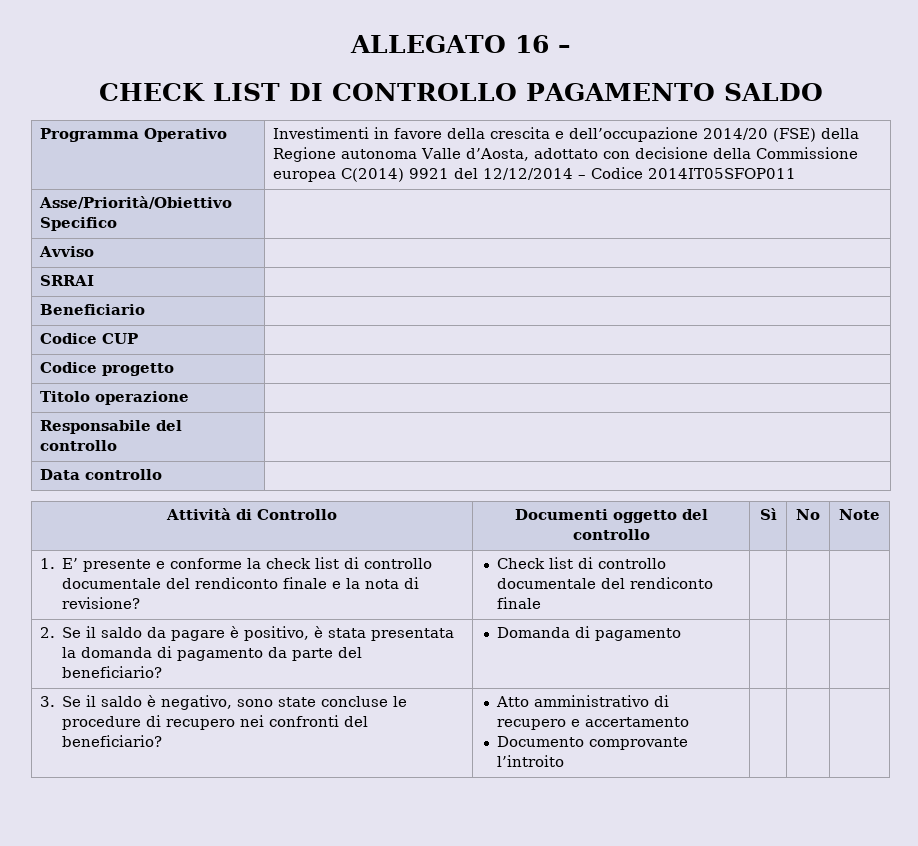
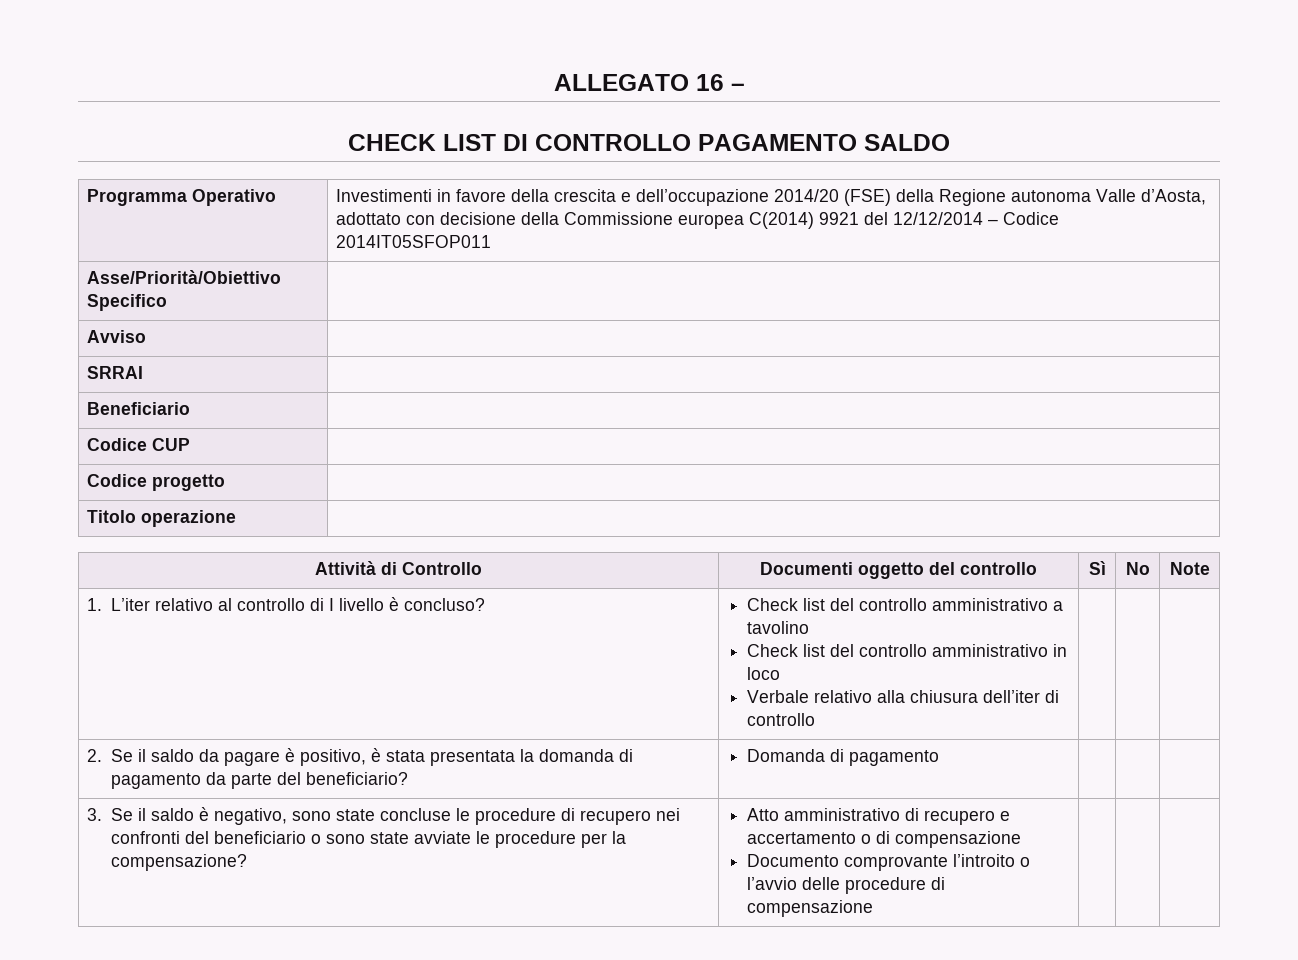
- Responsabile del controllo |
- Data controllo |
- 1. E’ presente e conforme la check list di controllo documentale del rendiconto finale e la nota di revisione? | Check list di controllo documentale del rendiconto finale | | |
+ 1. L’iter relativo al controllo di I livello è concluso? | Check list del controllo amministrativo a tavolino
+ Check list del controllo amministrativo in loco
+ Verbale relativo alla chiusura dell’iter di controllo | | |
- 3. Se il saldo è negativo, sono state concluse le procedure di recupero nei confronti del beneficiario?
+ 3. Se il saldo è negativo, sono state concluse le procedure di recupero nei confronti del beneficiario o sono state avviate le procedure per la compensazione?
- Atto amministrativo di recupero e accertamento
+ Atto amministrativo di recupero e accertamento o di compensazione
- Documento comprovante l’introito
+ Documento comprovante l’introito o l’avvio delle procedure di compensazione

